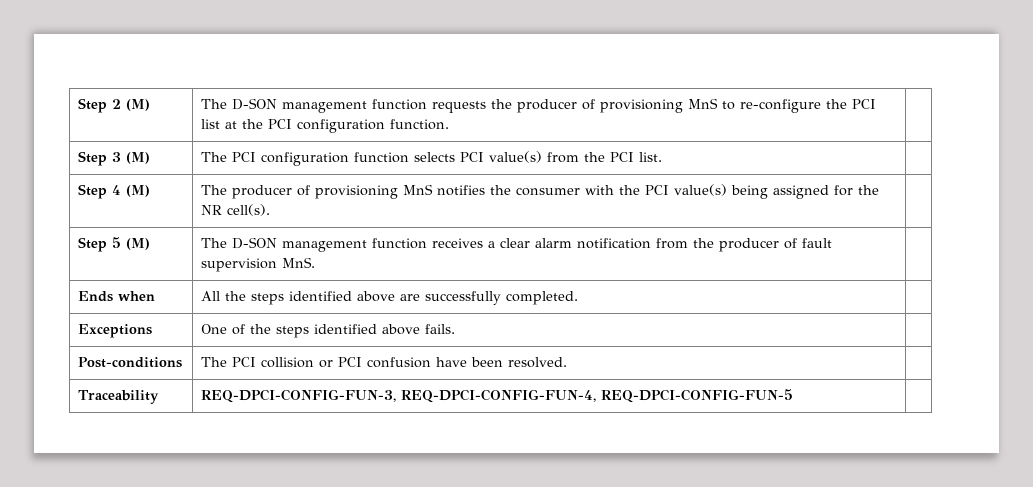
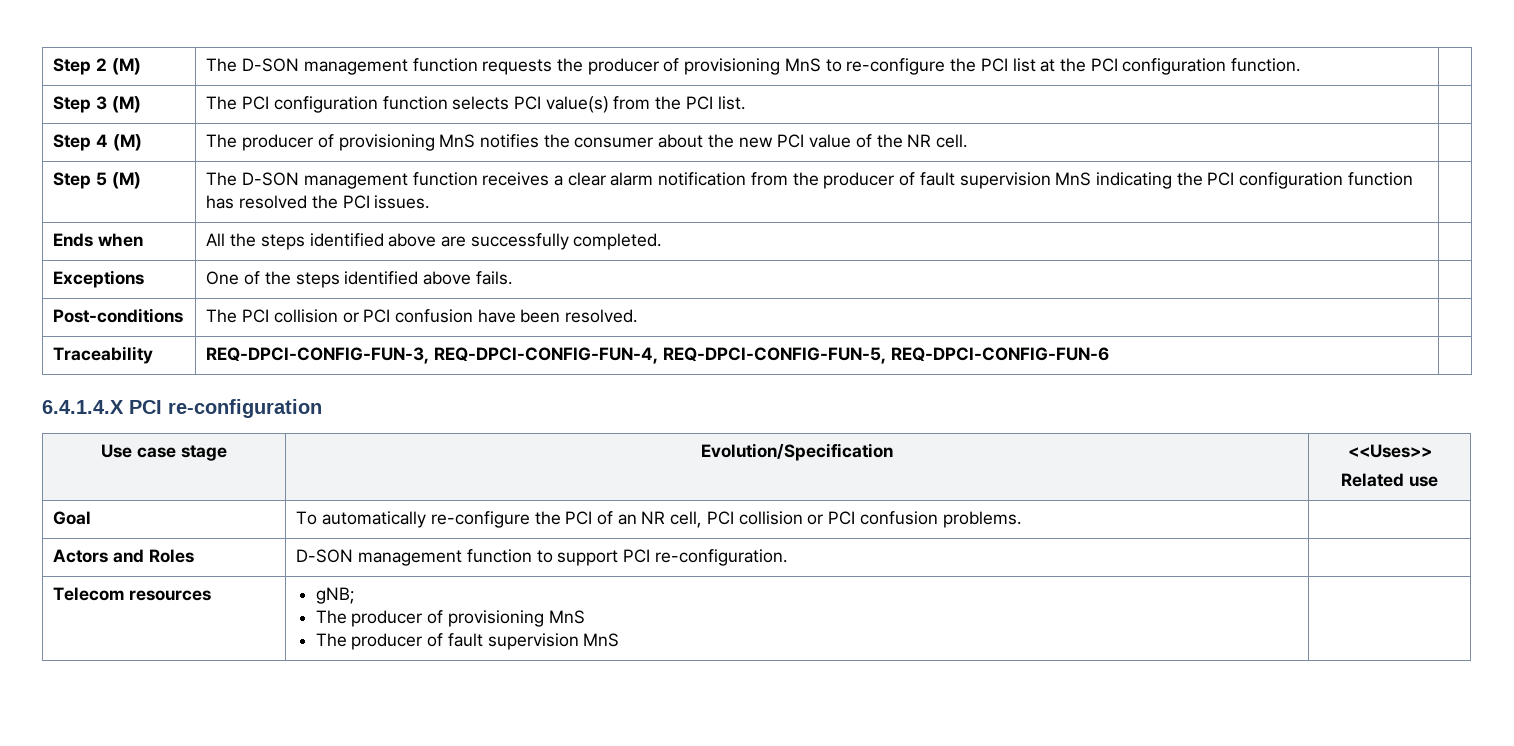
- Step 4 (M) | The producer of provisioning MnS notifies the consumer with the PCI value(s) being assigned for the NR cell(s). |
+ Step 4 (M) | The producer of provisioning MnS notifies the consumer about the new PCI value of the NR cell. |
- Step 5 (M) | The D-SON management function receives a clear alarm notification from the producer of fault supervision MnS. |
+ Step 5 (M) | The D-SON management function receives a clear alarm notification from the producer of fault supervision MnS indicating the PCI configuration function has resolved the PCI issues. |
- Traceability | REQ-DPCI-CONFIG-FUN-3, REQ-DPCI-CONFIG-FUN-4, REQ-DPCI-CONFIG-FUN-5 |
+ Traceability | REQ-DPCI-CONFIG-FUN-3, REQ-DPCI-CONFIG-FUN-4, REQ-DPCI-CONFIG-FUN-5, REQ-DPCI-CONFIG-FUN-6 |
+ 6.4.1.4.X PCI re-configuration
+ Use case stage | Evolution/Specification | <<Uses>>
+ Related use
+ Goal | To automatically re-configure the PCI of an NR cell, PCI collision or PCI confusion problems. |
+ Actors and Roles | D-SON management function to support PCI re-configuration. |
+ Telecom resources | gNB;
+ The producer of provisioning MnS
+ The producer of fault supervision MnS |

